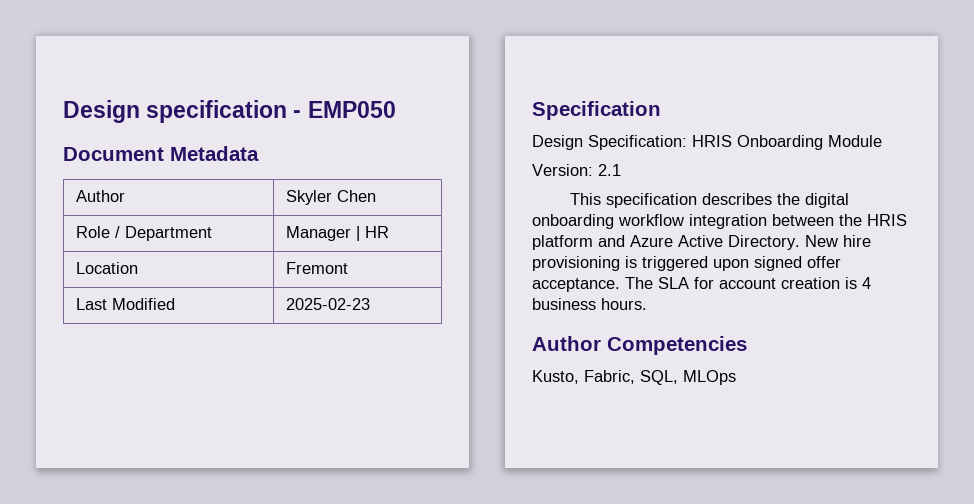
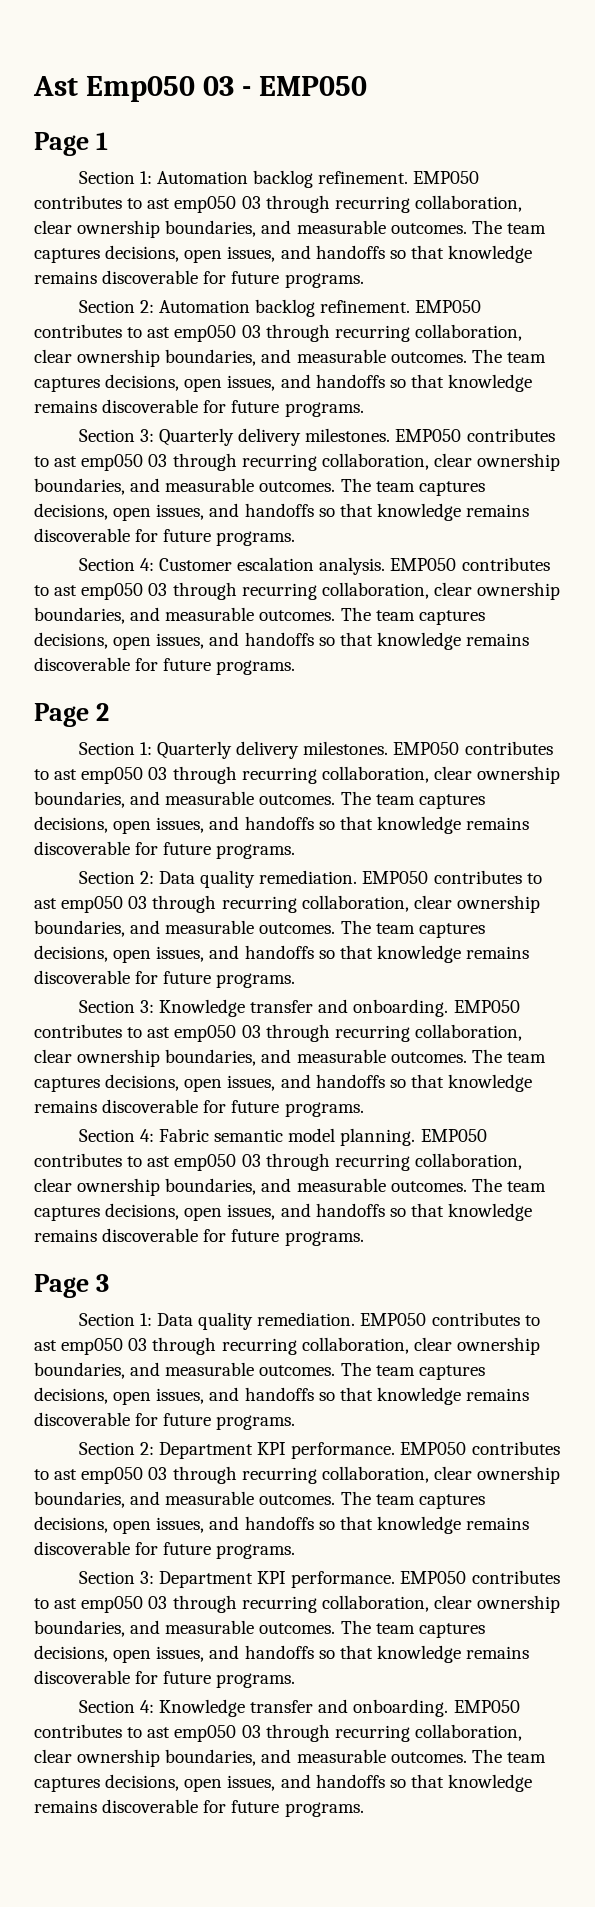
- Design specification - EMP050
+ Ast Emp050 03 - EMP050
- Document Metadata
- Author | Skyler Chen
- Role / Department | Manager | HR
- Location | Fremont
- Last Modified | 2025-02-23
- Specification
- Design Specification: HRIS Onboarding Module
- Version: 2.1
- This specification describes the digital onboarding workflow integration between the HRIS platform and Azure Active Directory. New hire provisioning is triggered upon signed offer acceptance. The SLA for account creation is 4 business hours.
- Author Competencies
- Kusto, Fabric, SQL, MLOps
+ Page 1
+ Section 1: Automation backlog refinement. EMP050 contributes to ast emp050 03 through recurring collaboration, clear ownership boundaries, and measurable outcomes. The team captures decisions, open issues, and handoffs so that knowledge remains discoverable for future programs.
+ Section 2: Automation backlog refinement. EMP050 contributes to ast emp050 03 through recurring collaboration, clear ownership boundaries, and measurable outcomes. The team captures decisions, open issues, and handoffs so that knowledge remains discoverable for future programs.
+ Section 3: Quarterly delivery milestones. EMP050 contributes to ast emp050 03 through recurring collaboration, clear ownership boundaries, and measurable outcomes. The team captures decisions, open issues, and handoffs so that knowledge remains discoverable for future programs.
+ Section 4: Customer escalation analysis. EMP050 contributes to ast emp050 03 through recurring collaboration, clear ownership boundaries, and measurable outcomes. The team captures decisions, open issues, and handoffs so that knowledge remains discoverable for future programs.
+ Page 2
+ Section 1: Quarterly delivery milestones. EMP050 contributes to ast emp050 03 through recurring collaboration, clear ownership boundaries, and measurable outcomes. The team captures decisions, open issues, and handoffs so that knowledge remains discoverable for future programs.
+ Section 2: Data quality remediation. EMP050 contributes to ast emp050 03 through recurring collaboration, clear ownership boundaries, and measurable outcomes. The team captures decisions, open issues, and handoffs so that knowledge remains discoverable for future programs.
+ Section 3: Knowledge transfer and onboarding. EMP050 contributes to ast emp050 03 through recurring collaboration, clear ownership boundaries, and measurable outcomes. The team captures decisions, open issues, and handoffs so that knowledge remains discoverable for future programs.
+ Section 4: Fabric semantic model planning. EMP050 contributes to ast emp050 03 through recurring collaboration, clear ownership boundaries, and measurable outcomes. The team captures decisions, open issues, and handoffs so that knowledge remains discoverable for future programs.
+ Page 3
+ Section 1: Data quality remediation. EMP050 contributes to ast emp050 03 through recurring collaboration, clear ownership boundaries, and measurable outcomes. The team captures decisions, open issues, and handoffs so that knowledge remains discoverable for future programs.
+ Section 2: Department KPI performance. EMP050 contributes to ast emp050 03 through recurring collaboration, clear ownership boundaries, and measurable outcomes. The team captures decisions, open issues, and handoffs so that knowledge remains discoverable for future programs.
+ Section 3: Department KPI performance. EMP050 contributes to ast emp050 03 through recurring collaboration, clear ownership boundaries, and measurable outcomes. The team captures decisions, open issues, and handoffs so that knowledge remains discoverable for future programs.
+ Section 4: Knowledge transfer and onboarding. EMP050 contributes to ast emp050 03 through recurring collaboration, clear ownership boundaries, and measurable outcomes. The team captures decisions, open issues, and handoffs so that knowledge remains discoverable for future programs.

